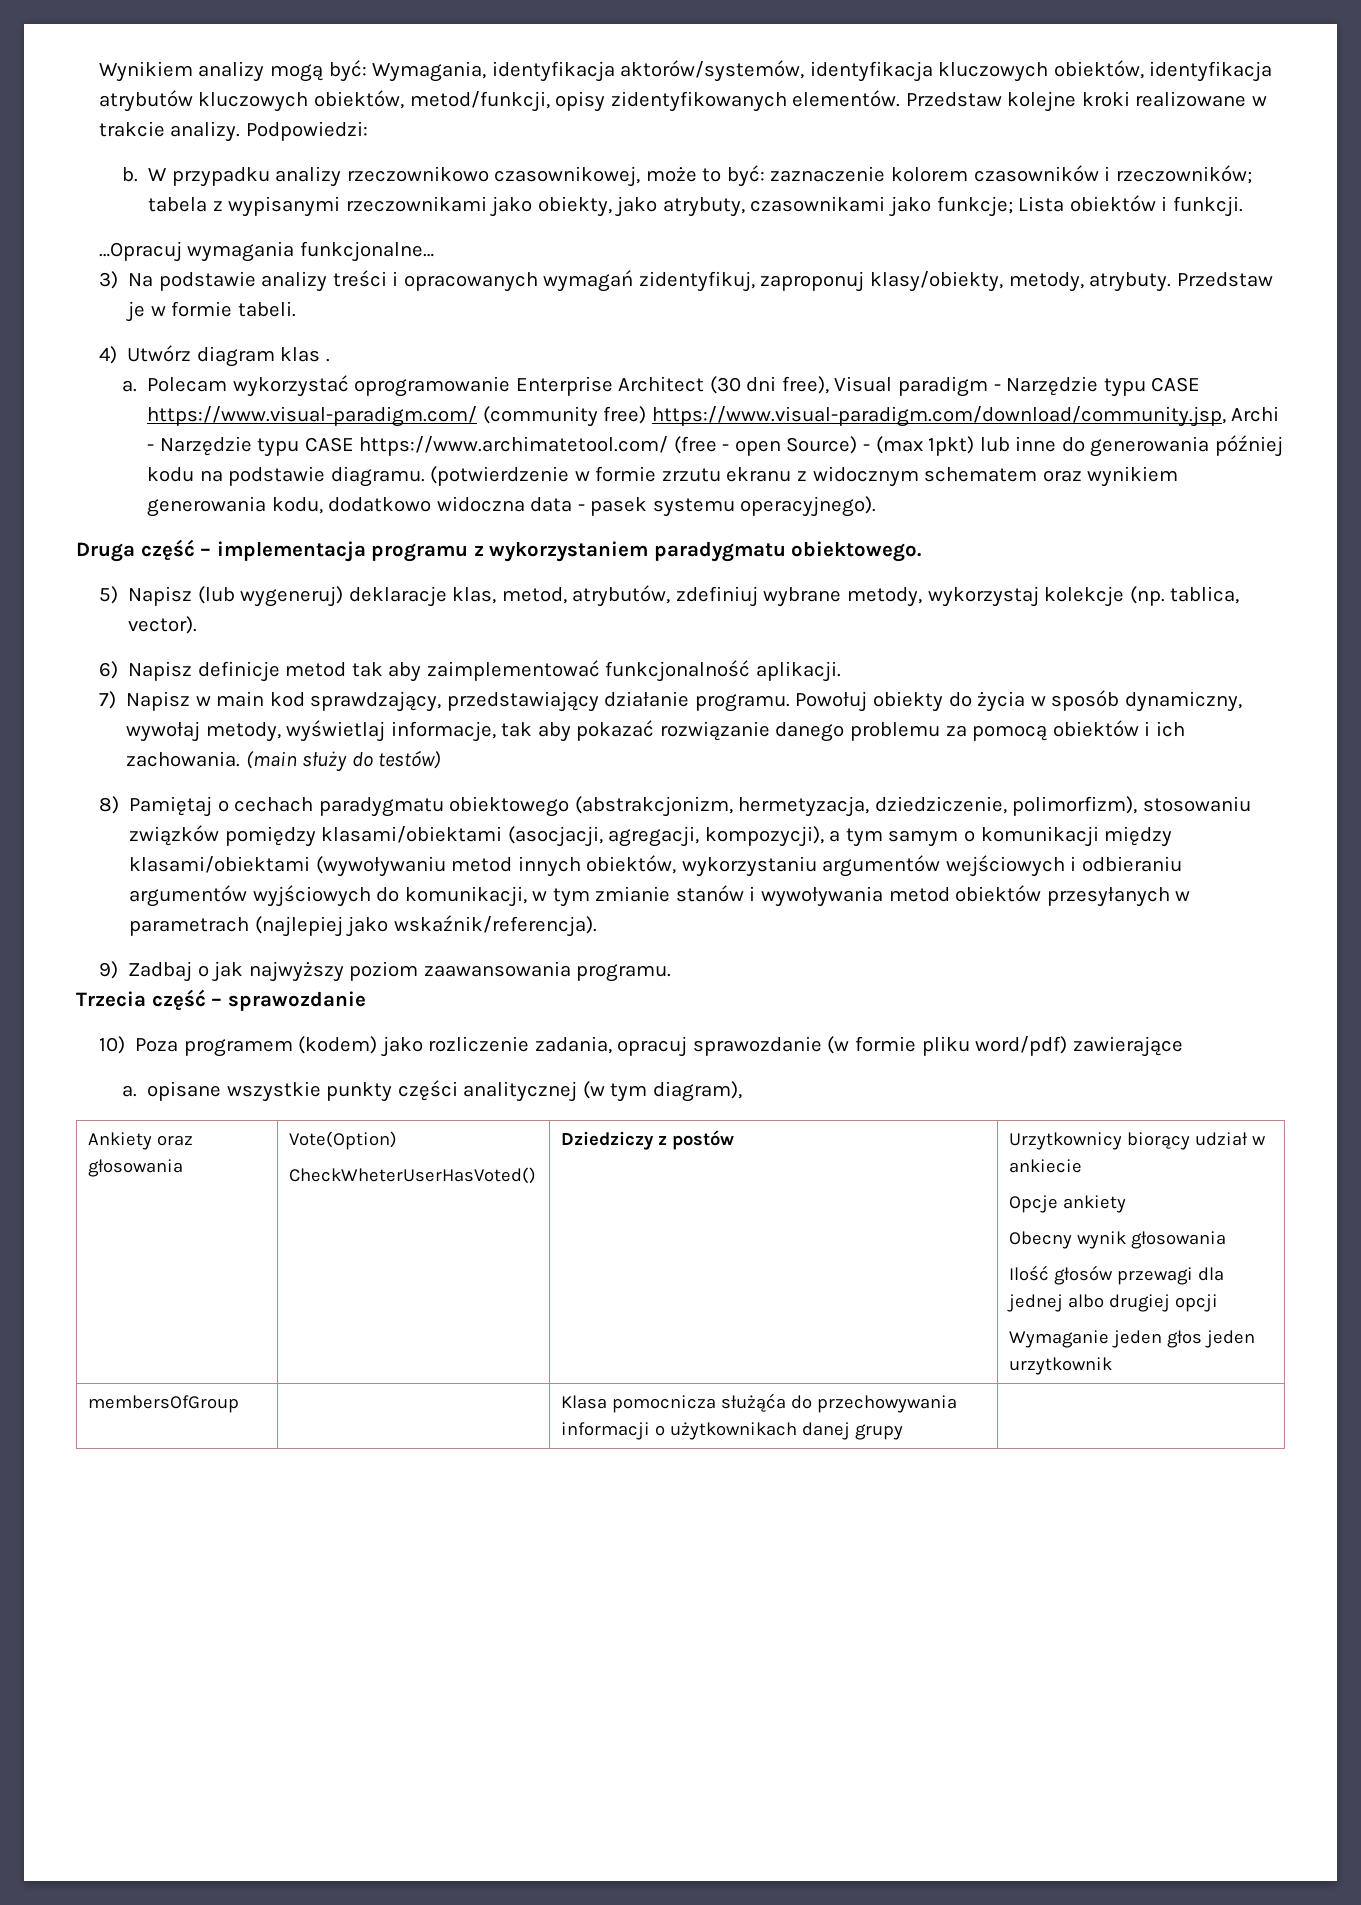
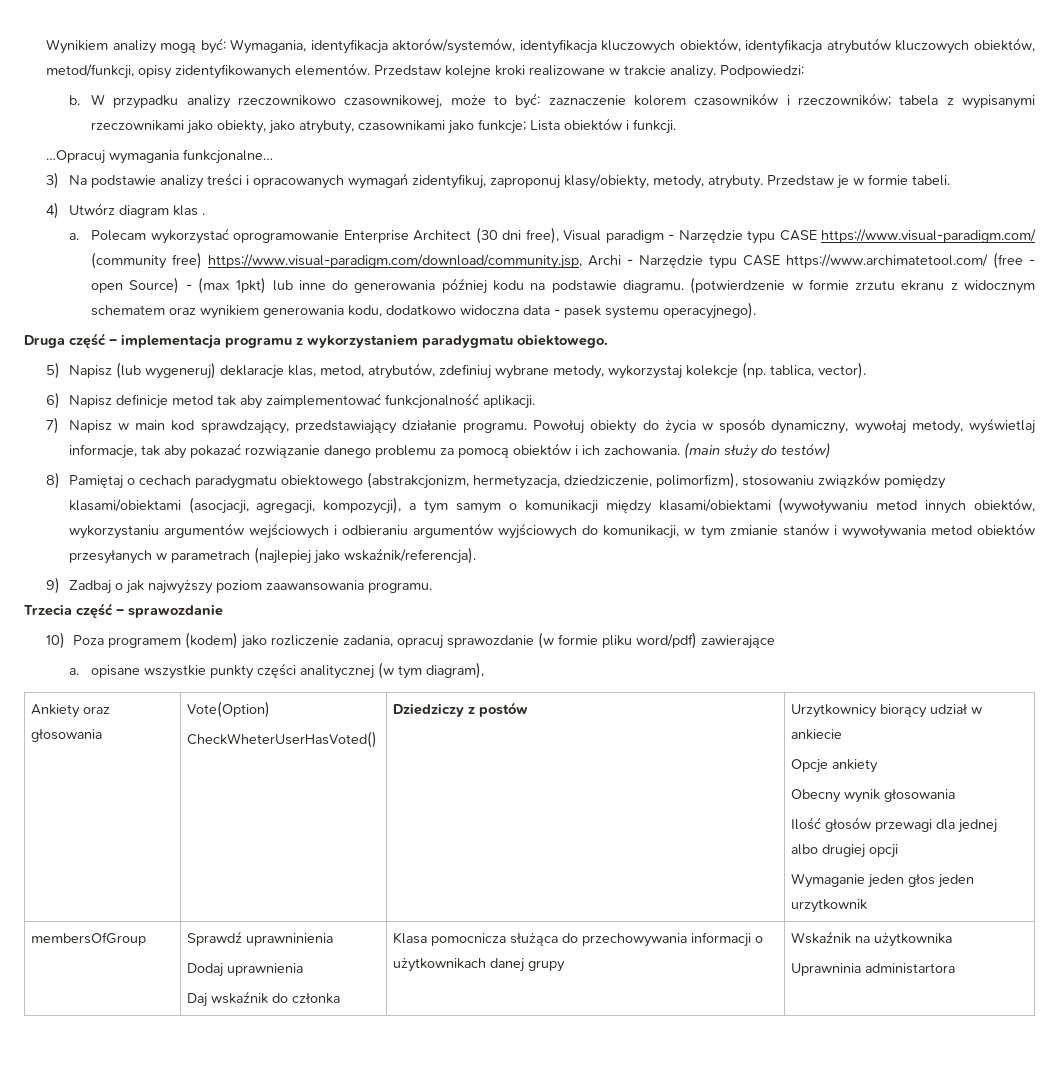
- membersOfGroup | | Klasa pomocnicza służąća do przechowywania informacji o użytkownikach danej grupy |
+ membersOfGroup | Sprawdź uprawninienia
+ Dodaj uprawnienia
+ Daj wskaźnik do członka | Klasa pomocnicza służąca do przechowywania informacji o użytkownikach danej grupy | Wskaźnik na użytkownika
+ Uprawninia administartora

